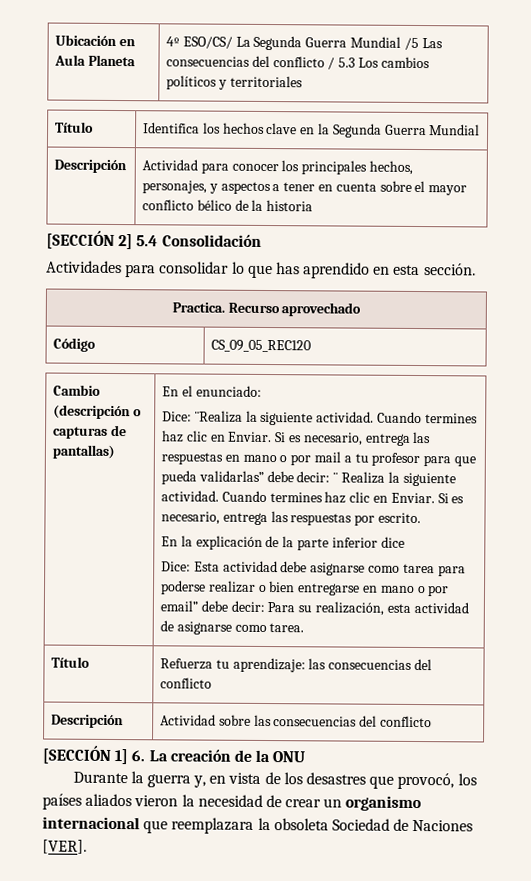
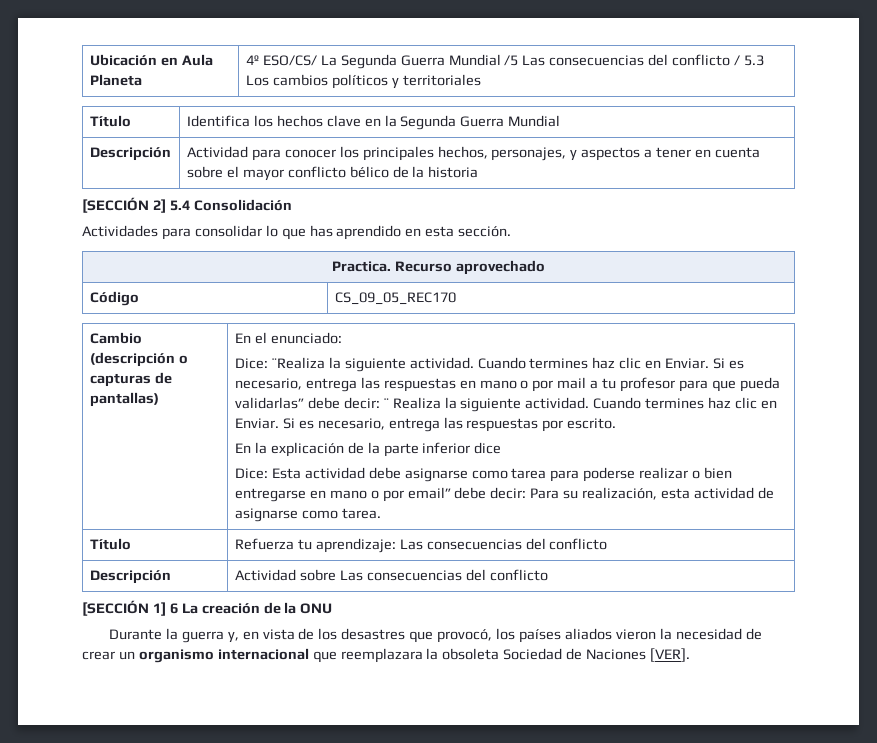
- Código | CS_09_05_REC120
+ Código | CS_09_05_REC170
- Título | Refuerza tu aprendizaje: las consecuencias del conflicto
+ Título | Refuerza tu aprendizaje: Las consecuencias del conflicto
- Descripción | Actividad sobre las consecuencias del conflicto
+ Descripción | Actividad sobre Las consecuencias del conflicto
- [SECCIÓN 1] 6. La creación de la ONU
+ [SECCIÓN 1] 6 La creación de la ONU

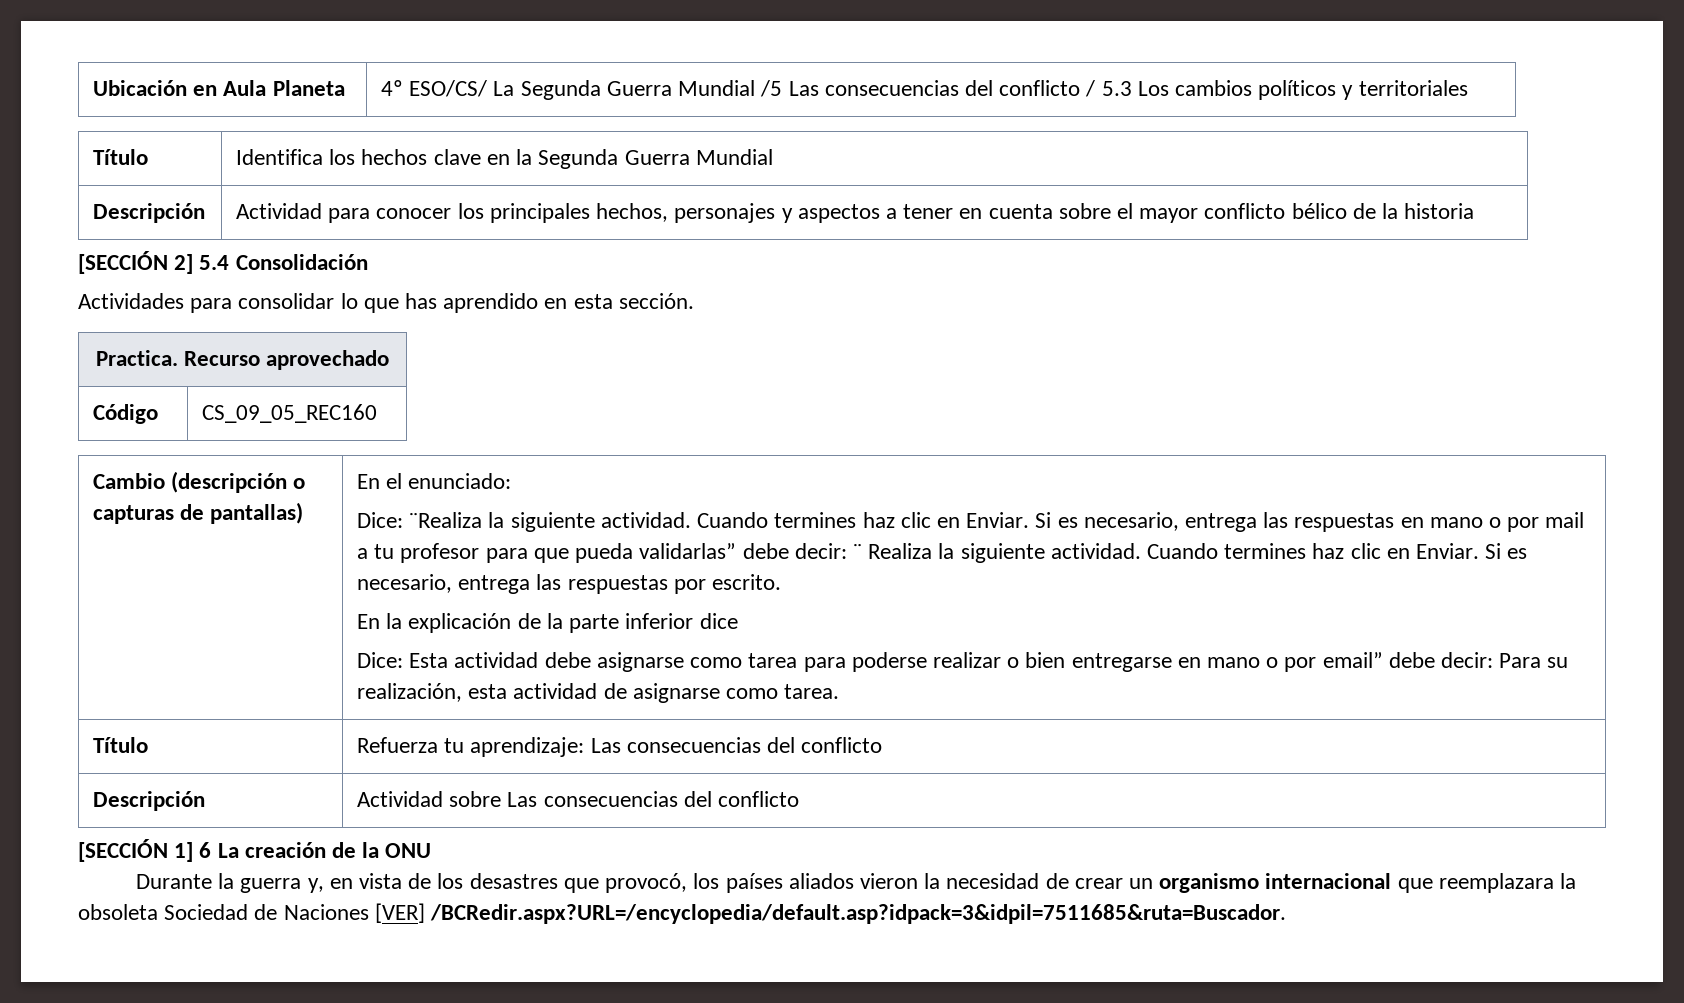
- Descripción | Actividad para conocer los principales hechos, personajes, y aspectos a tener en cuenta sobre el mayor conflicto bélico de la historia
+ Descripción | Actividad para conocer los principales hechos, personajes y aspectos a tener en cuenta sobre el mayor conflicto bélico de la historia
- Código | CS_09_05_REC170
+ Código | CS_09_05_REC160
- Durante la guerra y, en vista de los desastres que provocó, los países aliados vieron la necesidad de crear un organismo internacional que reemplazara la obsoleta Sociedad de Naciones [VER].
+ Durante la guerra y, en vista de los desastres que provocó, los países aliados vieron la necesidad de crear un organismo internacional que reemplazara la obsoleta Sociedad de Naciones [VER] /BCRedir.aspx?URL=/encyclopedia/default.asp?idpack=3&idpil=7511685&ruta=Buscador.

